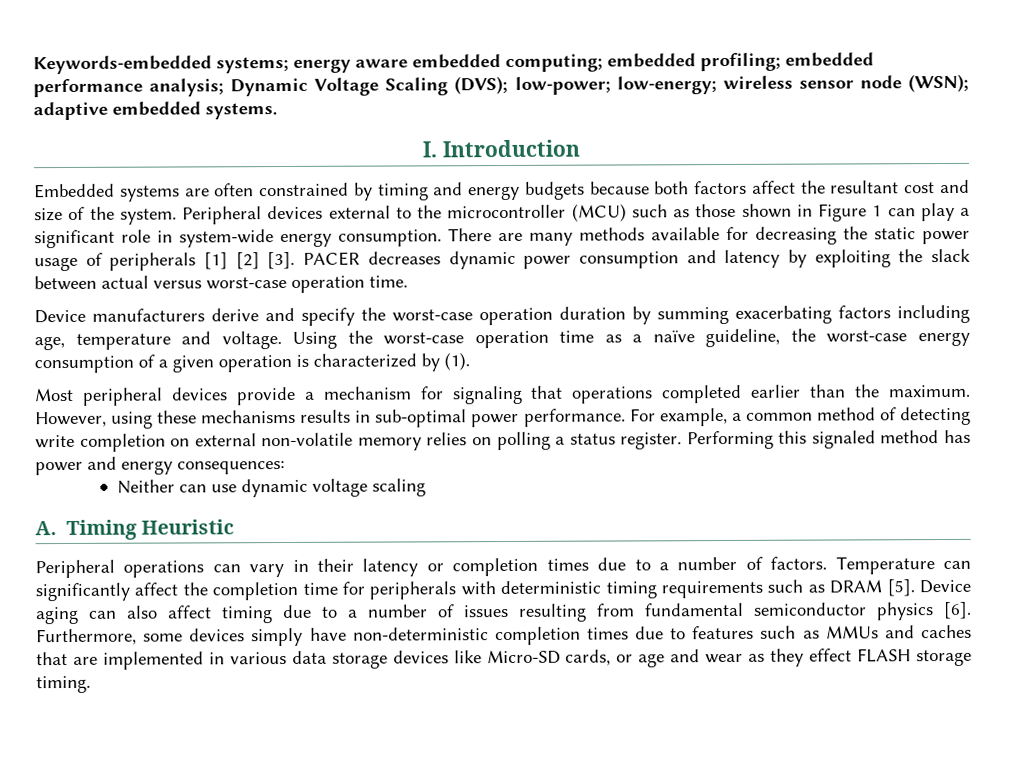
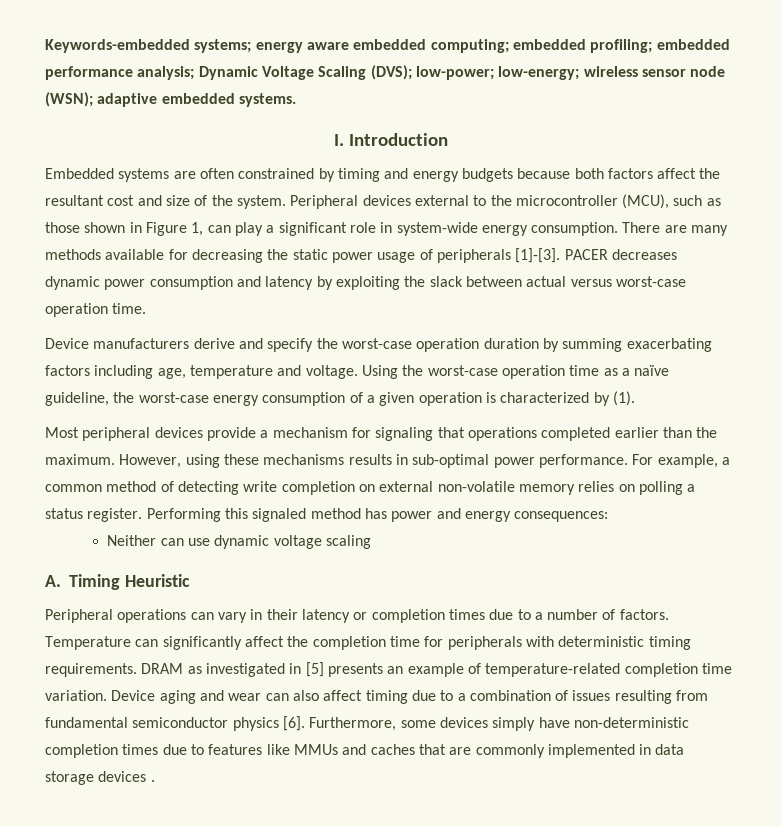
- Peripheral devices external to the microcontroller (MCU) such as those shown in Figure 1 can play a significant role in system-wide energy consumption.
+ Peripheral devices external to the microcontroller (MCU), such as those shown in Figure 1, can play a significant role in system-wide energy consumption.
- There are many methods available for decreasing the static power usage of peripherals [1] [2] [3].
+ There are many methods available for decreasing the static power usage of peripherals [1]-[3].
- Temperature can significantly affect the completion time for peripherals with deterministic timing requirements such as DRAM [5]. Device aging can also affect timing due to a number of issues resulting from fundamental semiconductor physics [6].
+ Temperature can significantly affect the completion time for peripherals with deterministic timing requirements. DRAM as investigated in [5] presents an example of temperature-related completion time variation. Device aging and wear can also affect timing due to a combination of issues resulting from fundamental semiconductor physics [6].
- Furthermore, some devices simply have non-deterministic completion times due to features such as MMUs and caches that are implemented in various data storage devices like Micro-SD cards, or age and wear as they effect FLASH storage timing.
+ Furthermore, some devices simply have non-deterministic completion times due to features like MMUs and caches that are commonly implemented in data storage devices .

